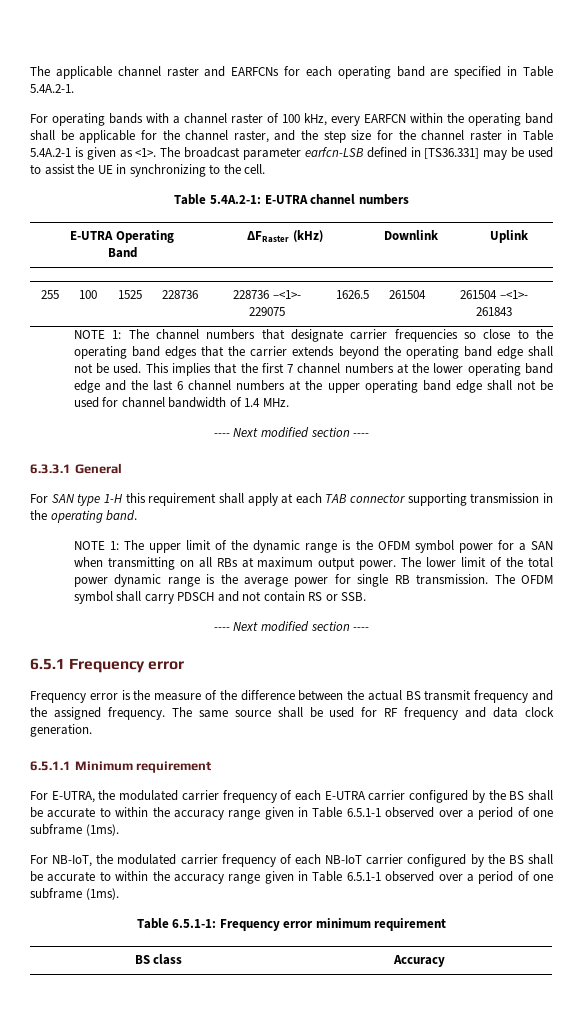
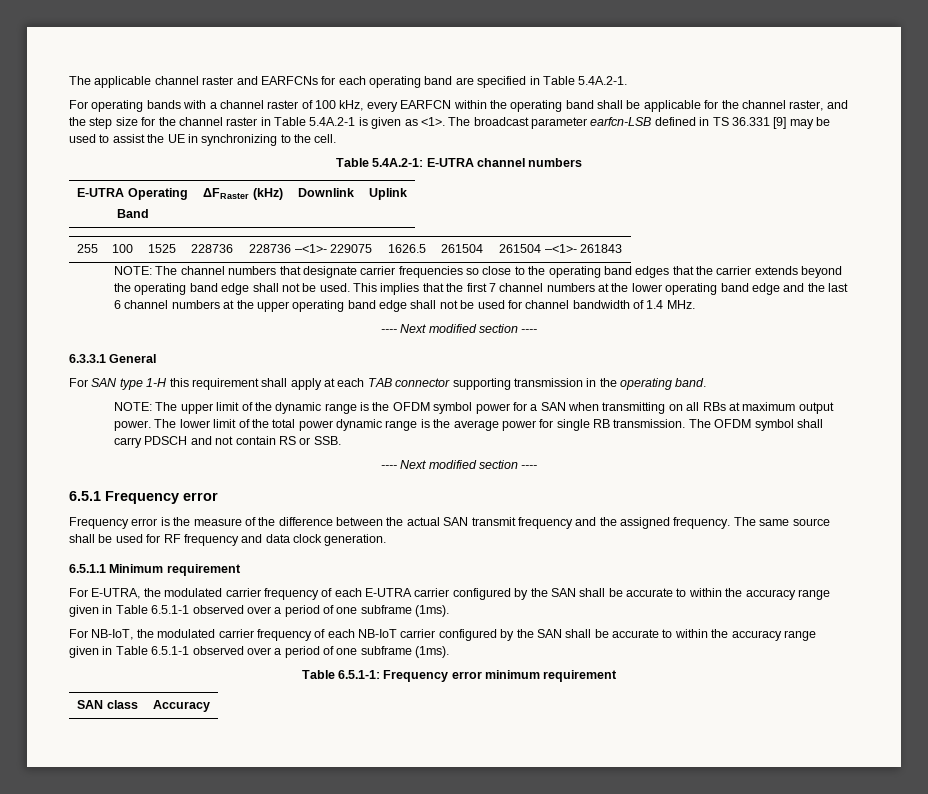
- The broadcast parameter earfcn-LSB defined in [TS36.331] may be used to assist the UE in synchronizing to the cell.
+ The broadcast parameter earfcn-LSB defined in TS 36.331 [9] may be used to assist the UE in synchronizing to the cell.
- NOTE 1: The channel numbers that designate carrier frequencies so close to the operating band edges that the carrier extends beyond the operating band edge shall not be used.
+ NOTE: The channel numbers that designate carrier frequencies so close to the operating band edges that the carrier extends beyond the operating band edge shall not be used.
- NOTE 1: The upper limit of the dynamic range is the OFDM symbol power for a SAN when transmitting on all RBs at maximum output power.
+ NOTE: The upper limit of the dynamic range is the OFDM symbol power for a SAN when transmitting on all RBs at maximum output power.
- Frequency error is the measure of the difference between the actual BS transmit frequency and the assigned frequency.
+ Frequency error is the measure of the difference between the actual SAN transmit frequency and the assigned frequency.
- For E-UTRA, the modulated carrier frequency of each E-UTRA carrier configured by the BS shall be accurate to within the accuracy range given in Table 6.5.1-1 observed over a period of one subframe (1ms).
+ For E-UTRA, the modulated carrier frequency of each E-UTRA carrier configured by the SAN shall be accurate to within the accuracy range given in Table 6.5.1-1 observed over a period of one subframe (1ms).
- For NB-IoT, the modulated carrier frequency of each NB-IoT carrier configured by the BS shall be accurate to within the accuracy range given in Table 6.5.1-1 observed over a period of one subframe (1ms).
+ For NB-IoT, the modulated carrier frequency of each NB-IoT carrier configured by the SAN shall be accurate to within the accuracy range given in Table 6.5.1-1 observed over a period of one subframe (1ms).
- BS class | Accuracy
+ SAN class | Accuracy

